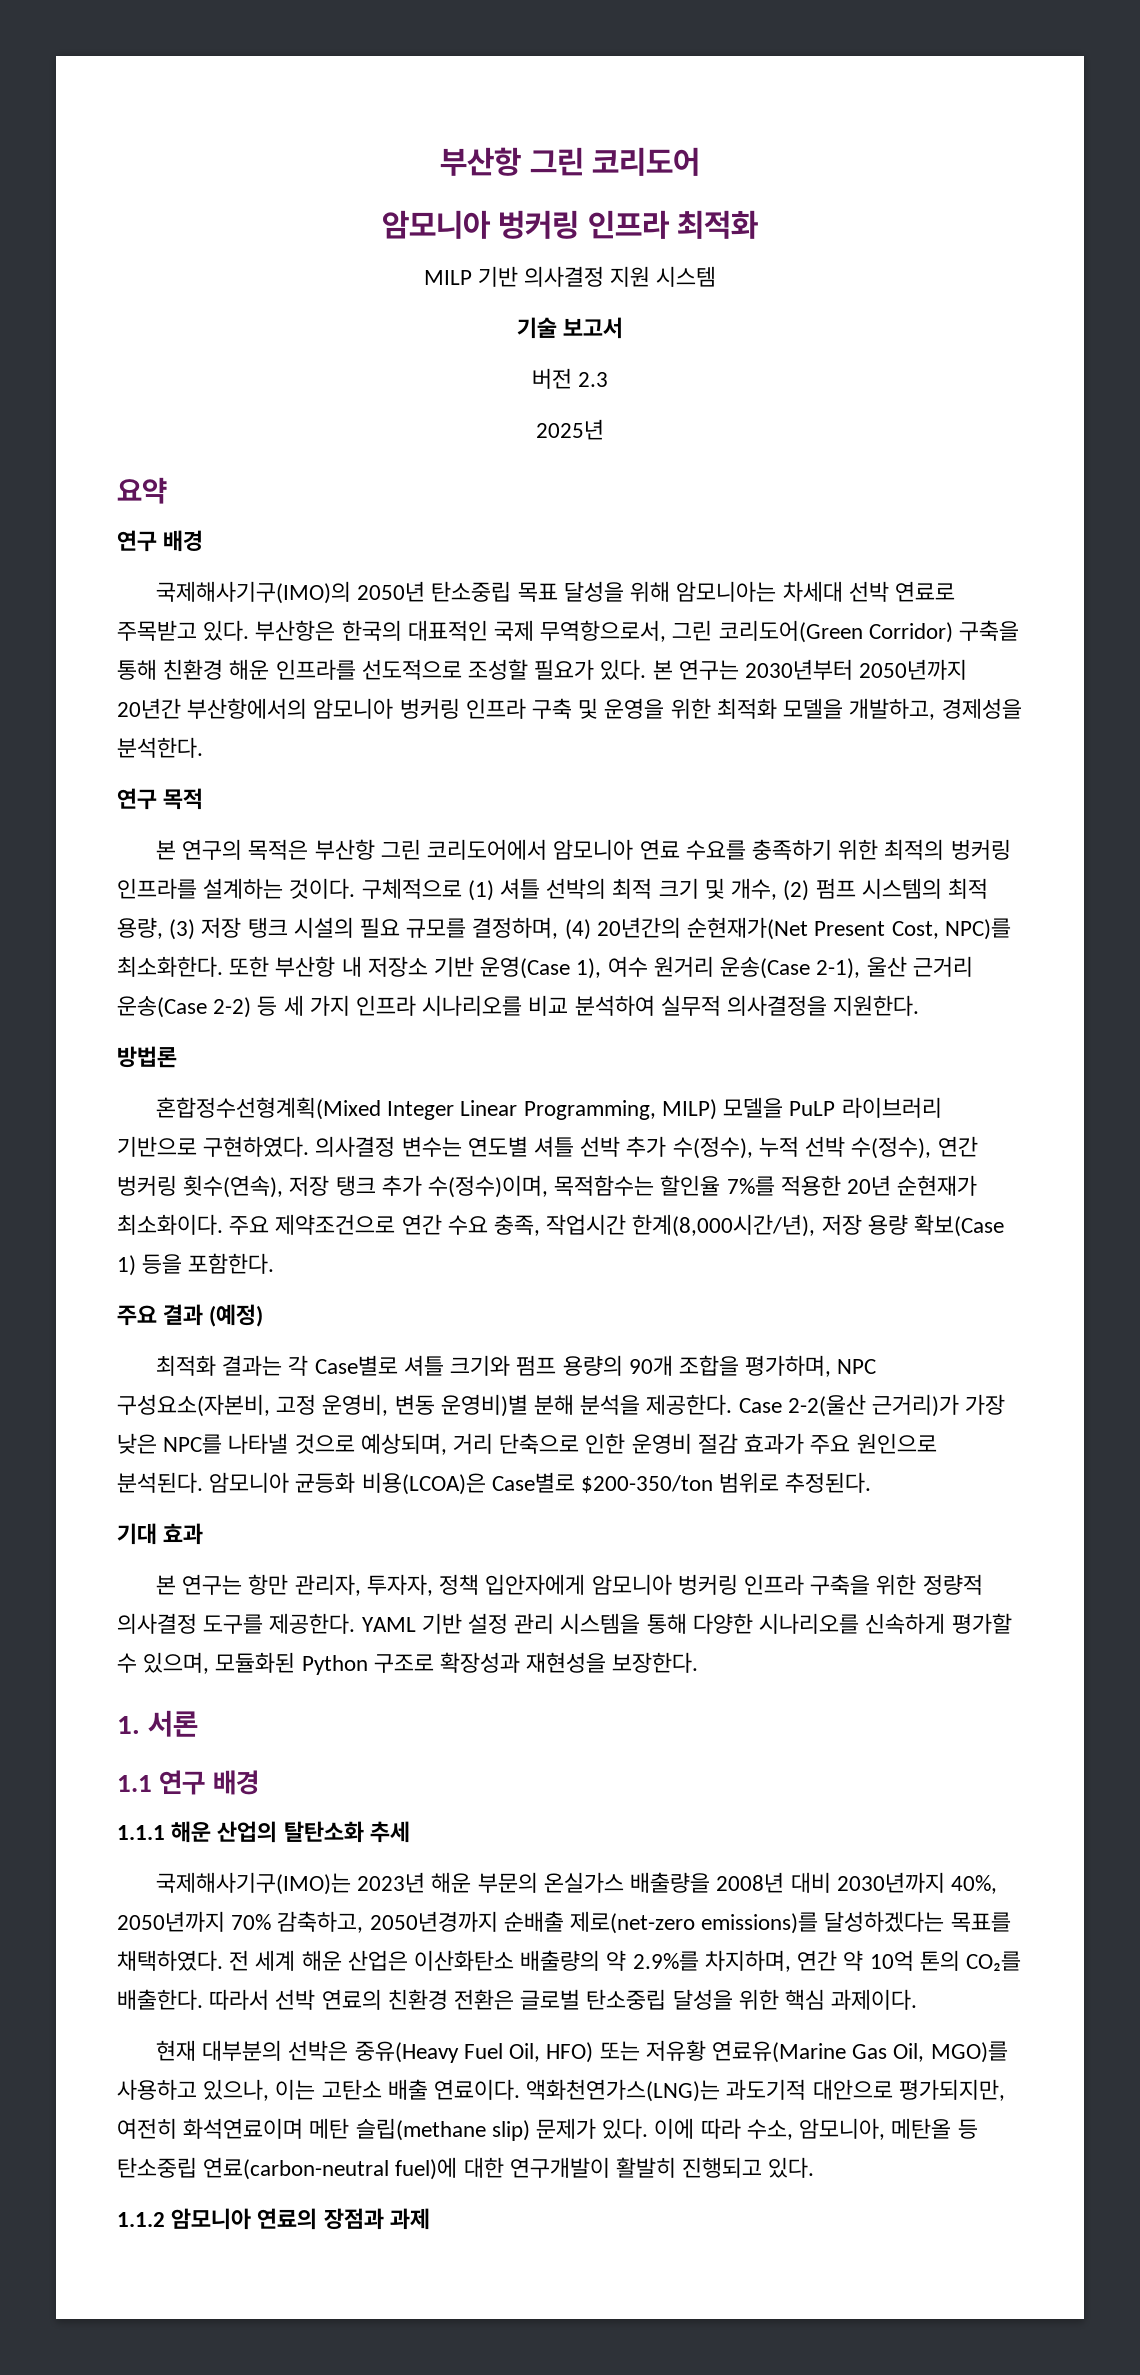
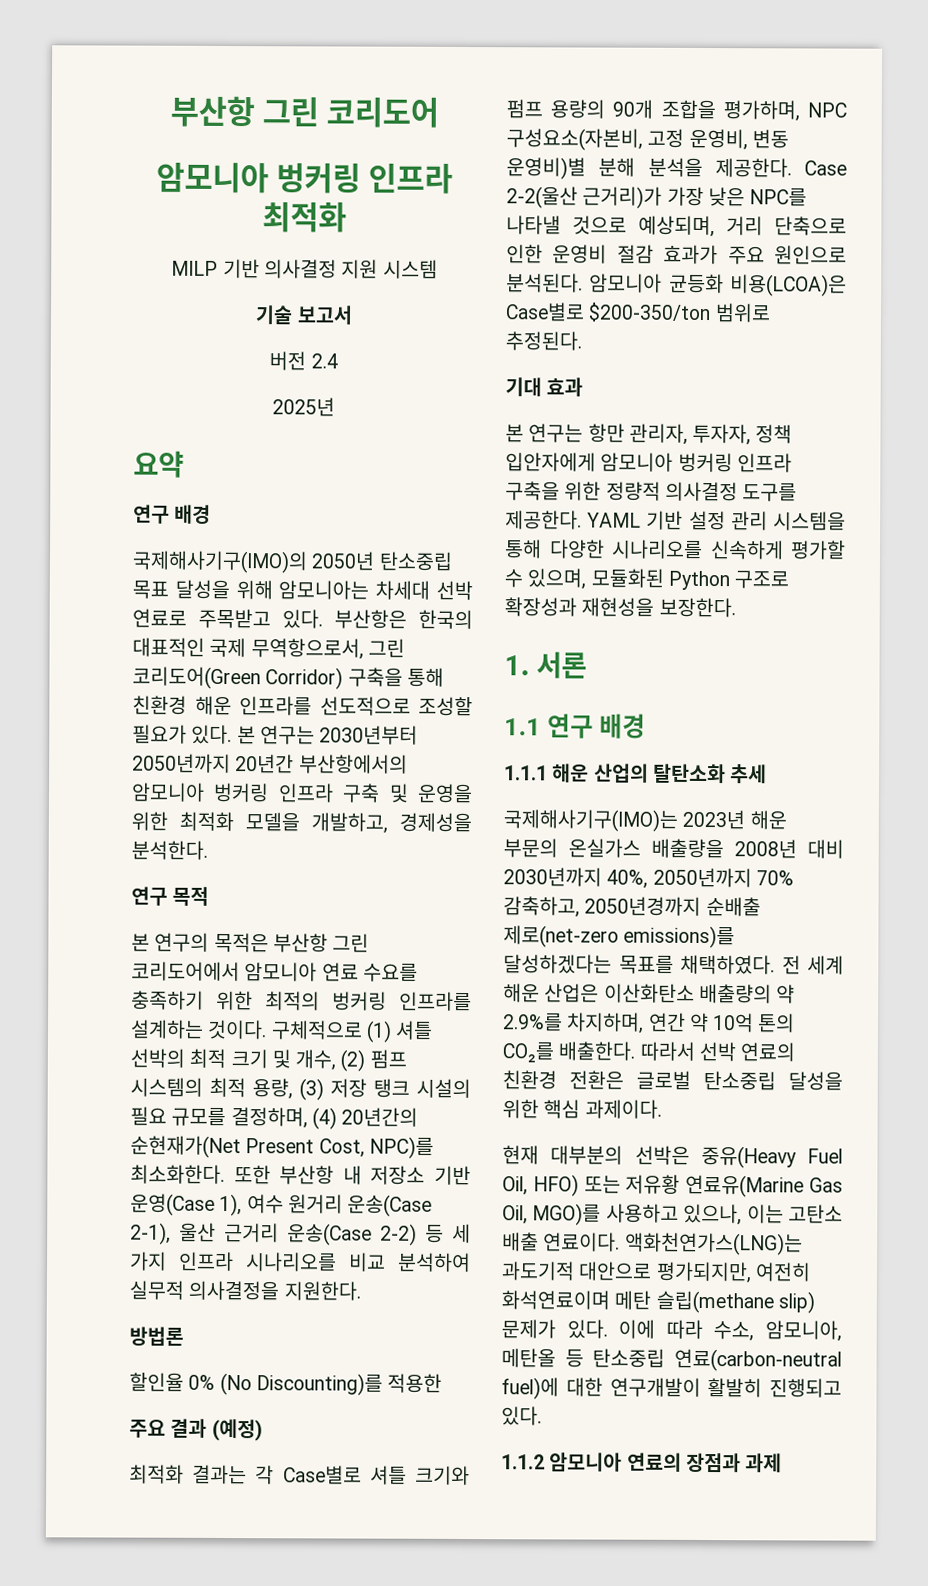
- 버전 2.3
+ 버전 2.4
- 혼합정수선형계획(Mixed Integer Linear Programming, MILP) 모델을 PuLP 라이브러리 기반으로 구현하였다. 의사결정 변수는 연도별 셔틀 선박 추가 수(정수), 누적 선박 수(정수), 연간 벙커링 횟수(연속), 저장 탱크 추가 수(정수)이며, 목적함수는 할인율 7%를 적용한 20년 순현재가 최소화이다. 주요 제약조건으로 연간 수요 충족, 작업시간 한계(8,000시간/년), 저장 용량 확보(Case 1) 등을 포함한다.
+ 할인율 0% (No Discounting)를 적용한

